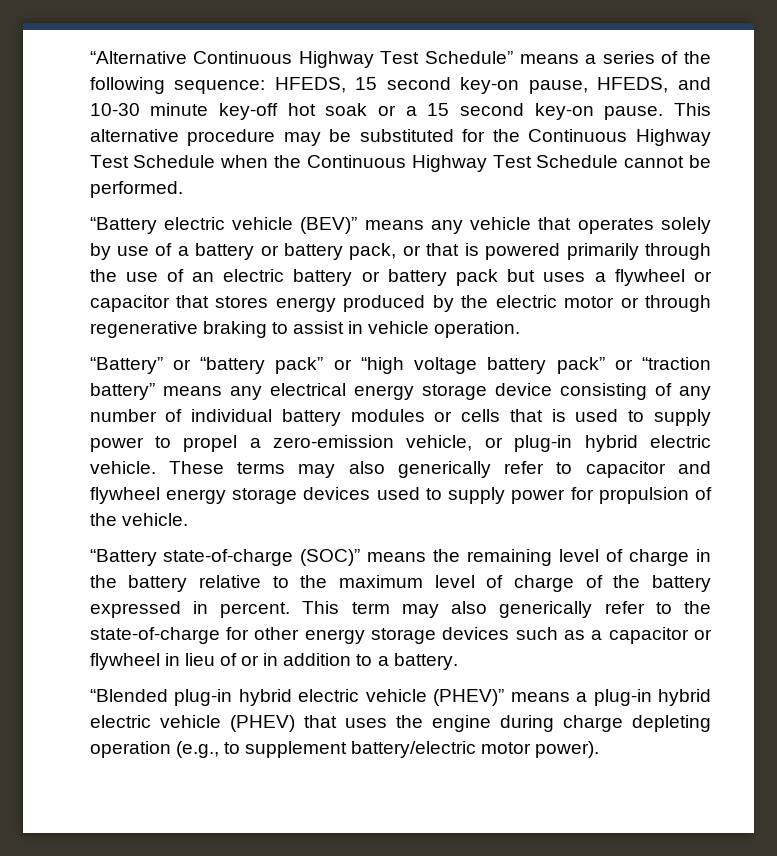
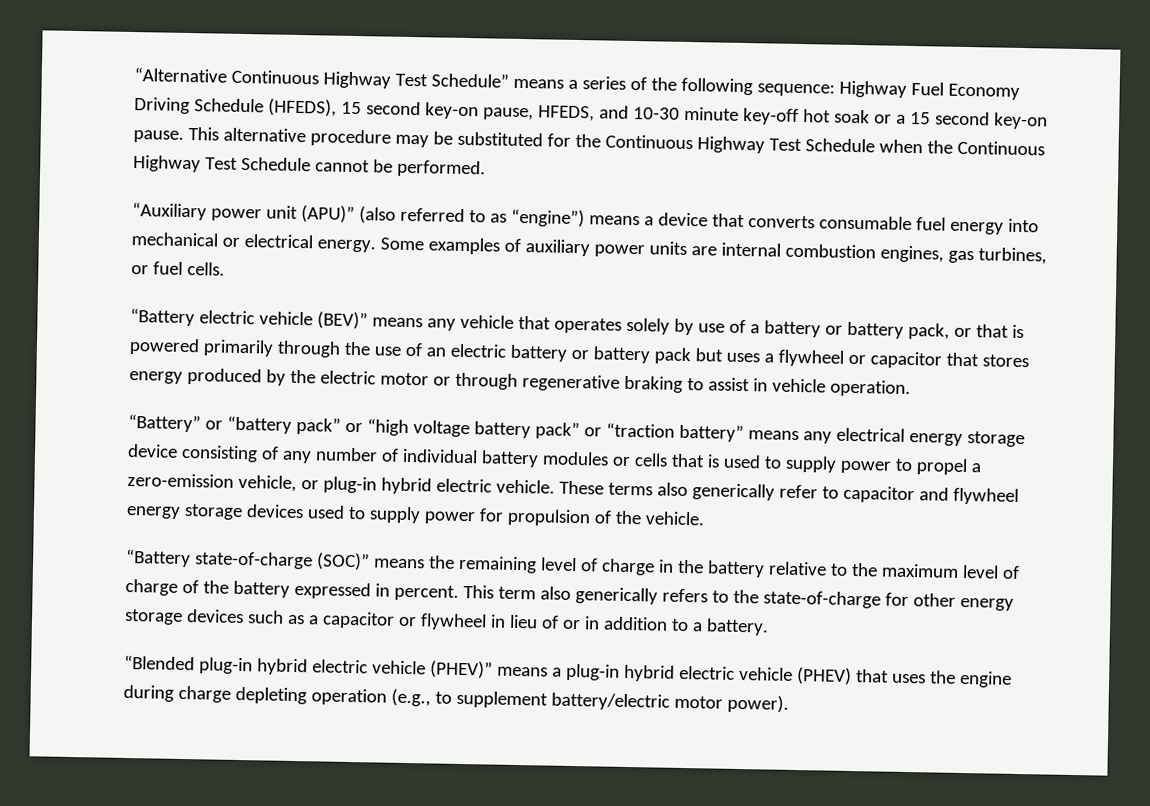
- “Alternative Continuous Highway Test Schedule” means a series of the following sequence: HFEDS, 15 second key-on pause, HFEDS, and 10-30 minute key-off hot soak or a 15 second key-on pause.
+ “Alternative Continuous Highway Test Schedule” means a series of the following sequence: Highway Fuel Economy Driving Schedule (HFEDS), 15 second key-on pause, HFEDS, and 10-30 minute key-off hot soak or a 15 second key-on pause.
+ “Auxiliary power unit (APU)” (also referred to as “engine”) means a device that converts consumable fuel energy into mechanical or electrical energy. Some examples of auxiliary power units are internal combustion engines, gas turbines, or fuel cells.
- These terms may also generically refer to capacitor and flywheel energy storage devices used to supply power for propulsion of the vehicle.
+ These terms also generically refer to capacitor and flywheel energy storage devices used to supply power for propulsion of the vehicle.
- This term may also generically refer to the state-of-charge for other energy storage devices such as a capacitor or flywheel in lieu of or in addition to a battery.
+ This term also generically refers to the state-of-charge for other energy storage devices such as a capacitor or flywheel in lieu of or in addition to a battery.

